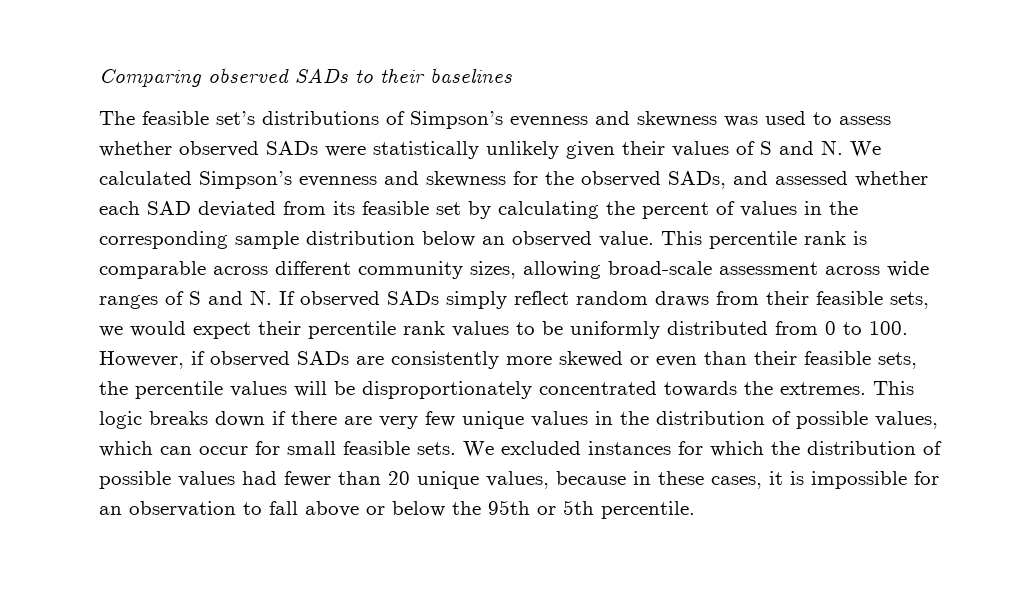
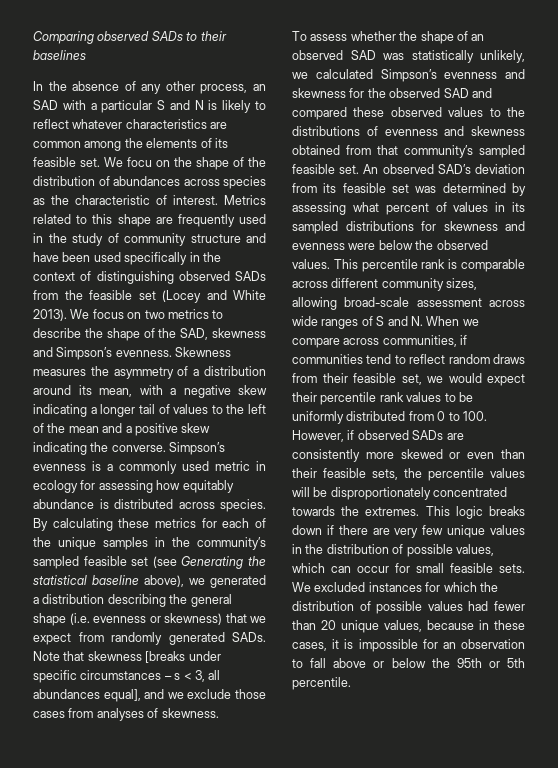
- The feasible set’s distributions of Simpson’s evenness and skewness was used to assess whether observed SADs were statistically unlikely given their values of S and N. We calculated Simpson’s evenness and skewness for the observed SADs, and assessed whether each SAD deviated from its feasible set by calculating the percent of values in the corresponding sample distribution below an observed value.
+ In the absence of any other process, an SAD with a particular S and N is likely to reflect whatever characteristics are common among the elements of its feasible set. We focu on the shape of the distribution of abundances across species as the characteristic of interest. Metrics related to this shape are frequently used in the study of community structure and have been used specifically in the context of distinguishing observed SADs from the feasible set (Locey and White 2013). We focus on two metrics to describe the shape of the SAD, skewness and Simpson’s evenness. Skewness measures the asymmetry of a distribution around its mean, with a negative skew indicating a longer tail of values to the left of the mean and a positive skew indicating the converse. Simpson’s evenness is a commonly used metric in ecology for assessing how equitably abundance is distributed across species. By calculating these metrics for each of the unique samples in the community’s sampled feasible set (see Generating the statistical baseline above), we generated a distribution describing the general shape (i.e. evenness or skewness) that we expect from randomly generated SADs. Note that skewness [breaks under specific circumstances – s < 3, all abundances equal], and we exclude those cases from analyses of skewness.
+ To assess whether the shape of an observed SAD was statistically unlikely, we calculated Simpson’s evenness and skewness for the observed SAD and compared these observed values to the distributions of evenness and skewness obtained from that community’s sampled feasible set. An observed SAD’s deviation from its feasible set was determined by assessing what percent of values in its sampled distributions for skewness and evenness were below the observed values.
- This percentile rank is comparable across different community sizes, allowing broad-scale assessment across wide ranges of S and N. If observed SADs simply reflect random draws from their feasible sets, we would expect their percentile rank values to be uniformly distributed from 0 to 100. However, if observed SADs are consistently more skewed or even than their feasible sets, the percentile values will be disproportionately concentrated towards the extremes.
+ This percentile rank is comparable across different community sizes, allowing broad-scale assessment across wide ranges of S and N. When we compare across communities, if communities tend to reflect random draws from their feasible set, we would expect their percentile rank values to be uniformly distributed from 0 to 100. However, if observed SADs are consistently more skewed or even than their feasible sets, the percentile values will be disproportionately concentrated towards the extremes.

